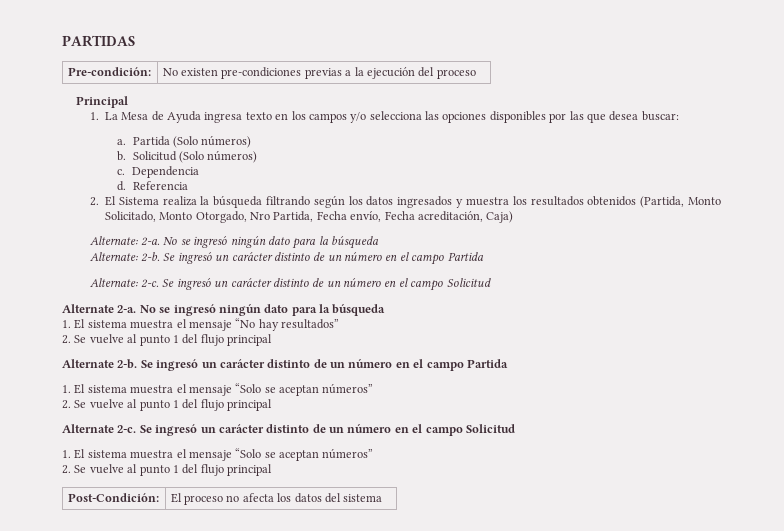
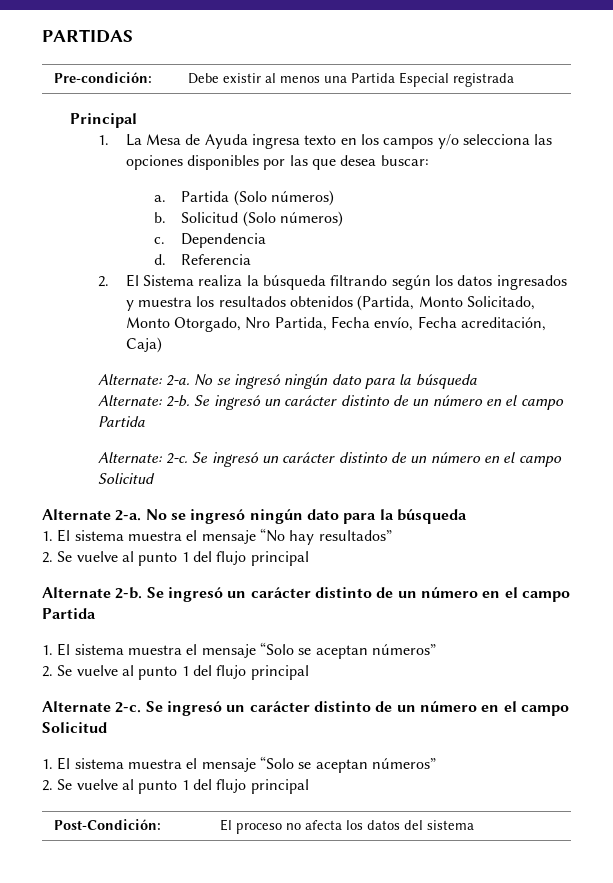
- Pre-condición: | No existen pre-condiciones previas a la ejecución del proceso
+ Pre-condición: | Debe existir al menos una Partida Especial registrada

